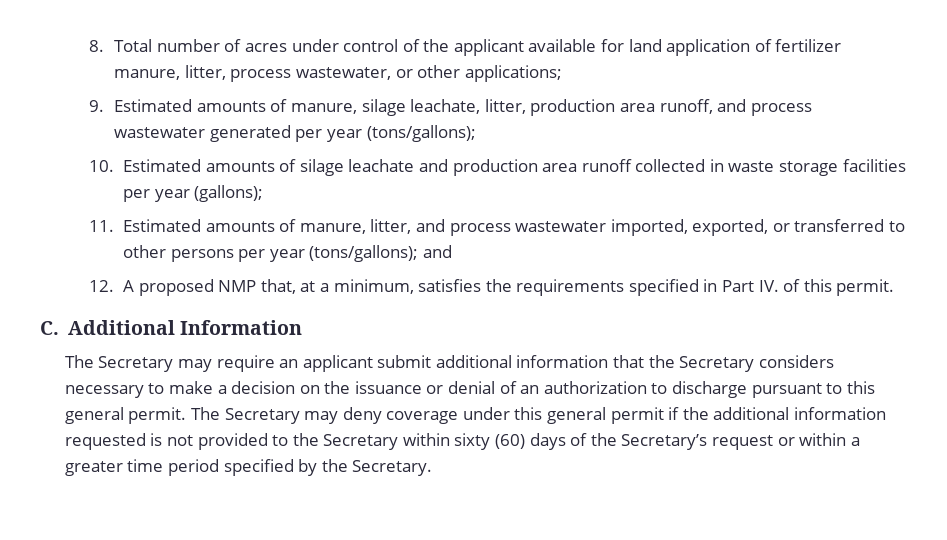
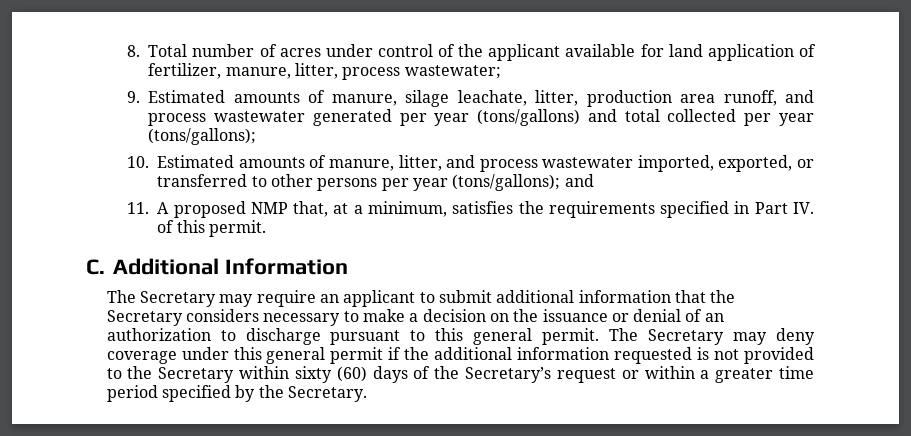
- 8. Total number of acres under control of the applicant available for land application of fertilizer manure, litter, process wastewater, or other applications;
+ 8. Total number of acres under control of the applicant available for land application of fertilizer, manure, litter, process wastewater;
- 9. Estimated amounts of manure, silage leachate, litter, production area runoff, and process wastewater generated per year (tons/gallons);
- 10. Estimated amounts of silage leachate and production area runoff collected in waste storage facilities per year (gallons);
- 11. Estimated amounts of manure, litter, and process wastewater imported, exported, or transferred to other persons per year (tons/gallons); and
+ 9. Estimated amounts of manure, silage leachate, litter, production area runoff, and process wastewater generated per year (tons/gallons) and total collected per year (tons/gallons);
+ 10. Estimated amounts of manure, litter, and process wastewater imported, exported, or transferred to other persons per year (tons/gallons); and
- 12. A proposed NMP that, at a minimum, satisfies the requirements specified in Part IV. of this permit.
+ 11. A proposed NMP that, at a minimum, satisfies the requirements specified in Part IV. of this permit.
- The Secretary may require an applicant submit additional information that the Secretary considers necessary to make a decision on the issuance or denial of an authorization to discharge pursuant to this general permit.
+ The Secretary may require an applicant to submit additional information that the Secretary considers necessary to make a decision on the issuance or denial of an authorization to discharge pursuant to this general permit.

